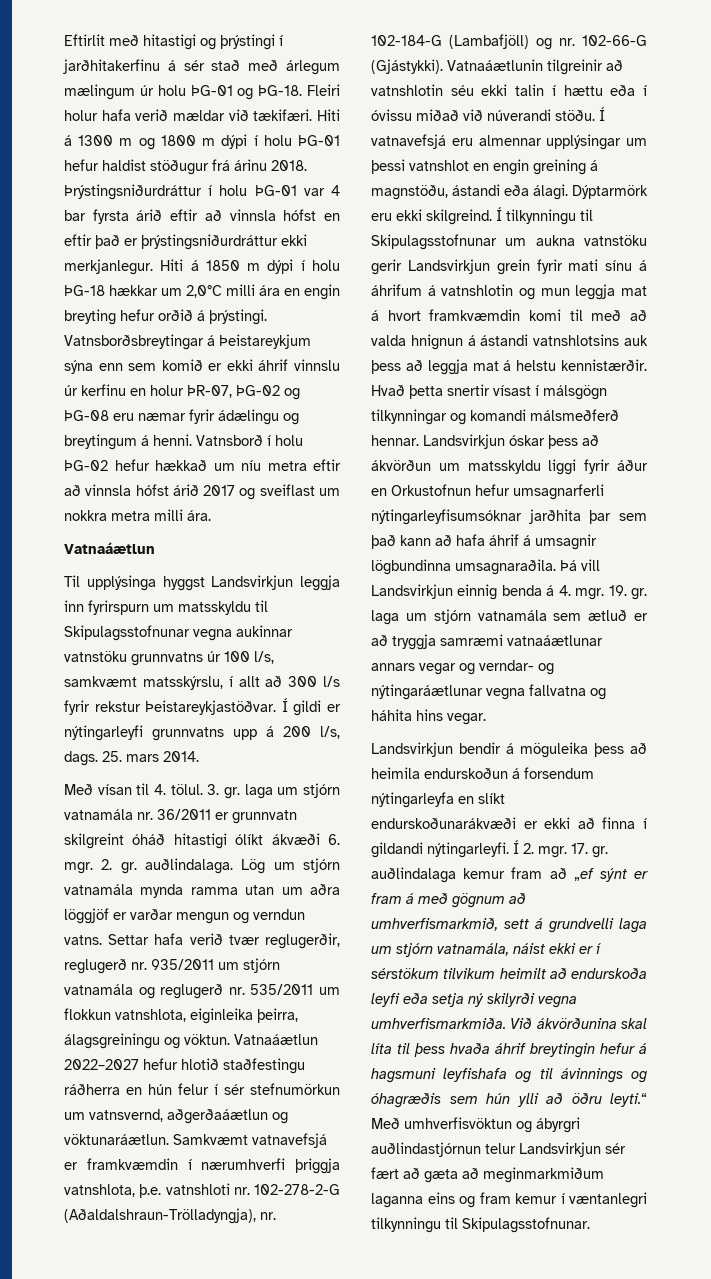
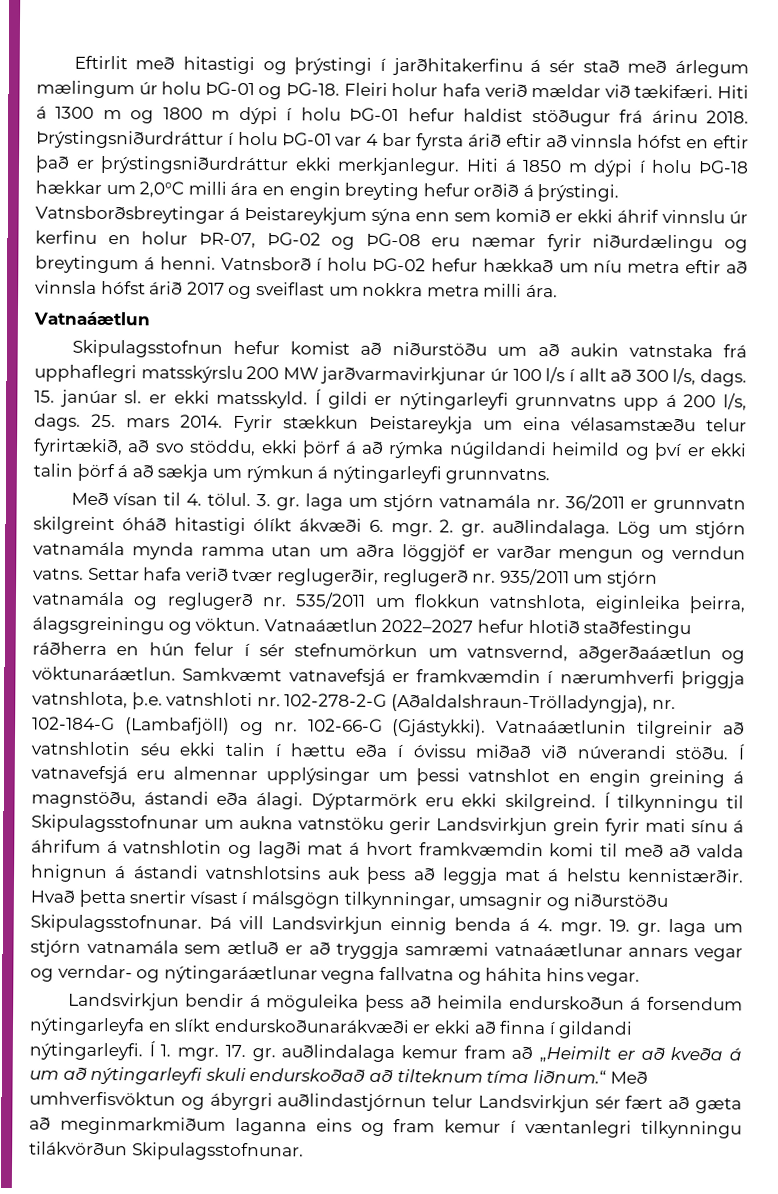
- Vatnsborðsbreytingar á Þeistareykjum sýna enn sem komið er ekki áhrif vinnslu úr kerfinu en holur ÞR-07, ÞG-02 og ÞG-08 eru næmar fyrir ádælingu og breytingum á henni.
+ Vatnsborðsbreytingar á Þeistareykjum sýna enn sem komið er ekki áhrif vinnslu úr kerfinu en holur ÞR-07, ÞG-02 og ÞG-08 eru næmar fyrir niðurdælingu og breytingum á henni.
- Til upplýsinga hyggst Landsvirkjun leggja inn fyrirspurn um matsskyldu til Skipulagsstofnunar vegna aukinnar vatnstöku grunnvatns úr 100 l/s, samkvæmt matsskýrslu, í allt að 300 l/s fyrir rekstur Þeistareykjastöðvar.
+ Skipulagsstofnun hefur komist að niðurstöðu um að aukin vatnstaka frá upphaflegri matsskýrslu 200 MW jarðvarmavirkjunar úr 100 l/s í allt að 300 l/s, dags. 15. janúar sl. er ekki matsskyld.
+ Fyrir stækkun Þeistareykja um eina vélasamstæðu telur fyrirtækið, að svo stöddu, ekki þörf á að rýmka núgildandi heimild og því er ekki talin þörf á að sækja um rýmkun á nýtingarleyfi grunnvatns.
- Í tilkynningu til Skipulagsstofnunar um aukna vatnstöku gerir Landsvirkjun grein fyrir mati sínu á áhrifum á vatnshlotin og mun leggja mat á hvort framkvæmdin komi til með að valda hnignun á ástandi vatnshlotsins auk þess að leggja mat á helstu kennistærðir.
+ Í tilkynningu til Skipulagsstofnunar um aukna vatnstöku gerir Landsvirkjun grein fyrir mati sínu á áhrifum á vatnshlotin og lagði mat á hvort framkvæmdin komi til með að valda hnignun á ástandi vatnshlotsins auk þess að leggja mat á helstu kennistærðir.
- Hvað þetta snertir vísast í málsgögn tilkynningar og komandi málsmeðferð hennar. Landsvirkjun óskar þess að ákvörðun um matsskyldu liggi fyrir áður en Orkustofnun hefur umsagnarferli nýtingarleyfisumsóknar jarðhita þar sem það kann að hafa áhrif á umsagnir lögbundinna umsagnaraðila.
+ Hvað þetta snertir vísast í málsgögn tilkynningar, umsagnir og niðurstöðu Skipulagsstofnunar.
- Í 2. mgr.
+ Í 1. mgr.
- 17. gr. auðlindalaga kemur fram að „ef sýnt er fram á með gögnum að umhverfismarkmið, sett á grundvelli laga um stjórn vatnamála, náist ekki er í sérstökum tilvikum heimilt að endurskoða leyfi eða setja ný skilyrði vegna umhverfismarkmiða. Við ákvörðunina skal líta til þess hvaða áhrif breytingin hefur á hagsmuni leyfishafa og til ávinnings og óhagræðis sem hún ylli að öðru leyti.“ Með umhverfisvöktun og ábyrgri auðlindastjórnun telur Landsvirkjun sér fært að gæta að meginmarkmiðum laganna eins og fram kemur í væntanlegri tilkynningu til Skipulagsstofnunar.
+ 17. gr. auðlindalaga kemur fram að „Heimilt er að kveða á um að nýtingarleyfi skuli endurskoðað að tilteknum tíma liðnum.“ Með umhverfisvöktun og ábyrgri auðlindastjórnun telur Landsvirkjun sér fært að gæta að meginmarkmiðum laganna eins og fram kemur í væntanlegri tilkynningu tilákvörðun Skipulagsstofnunar.

